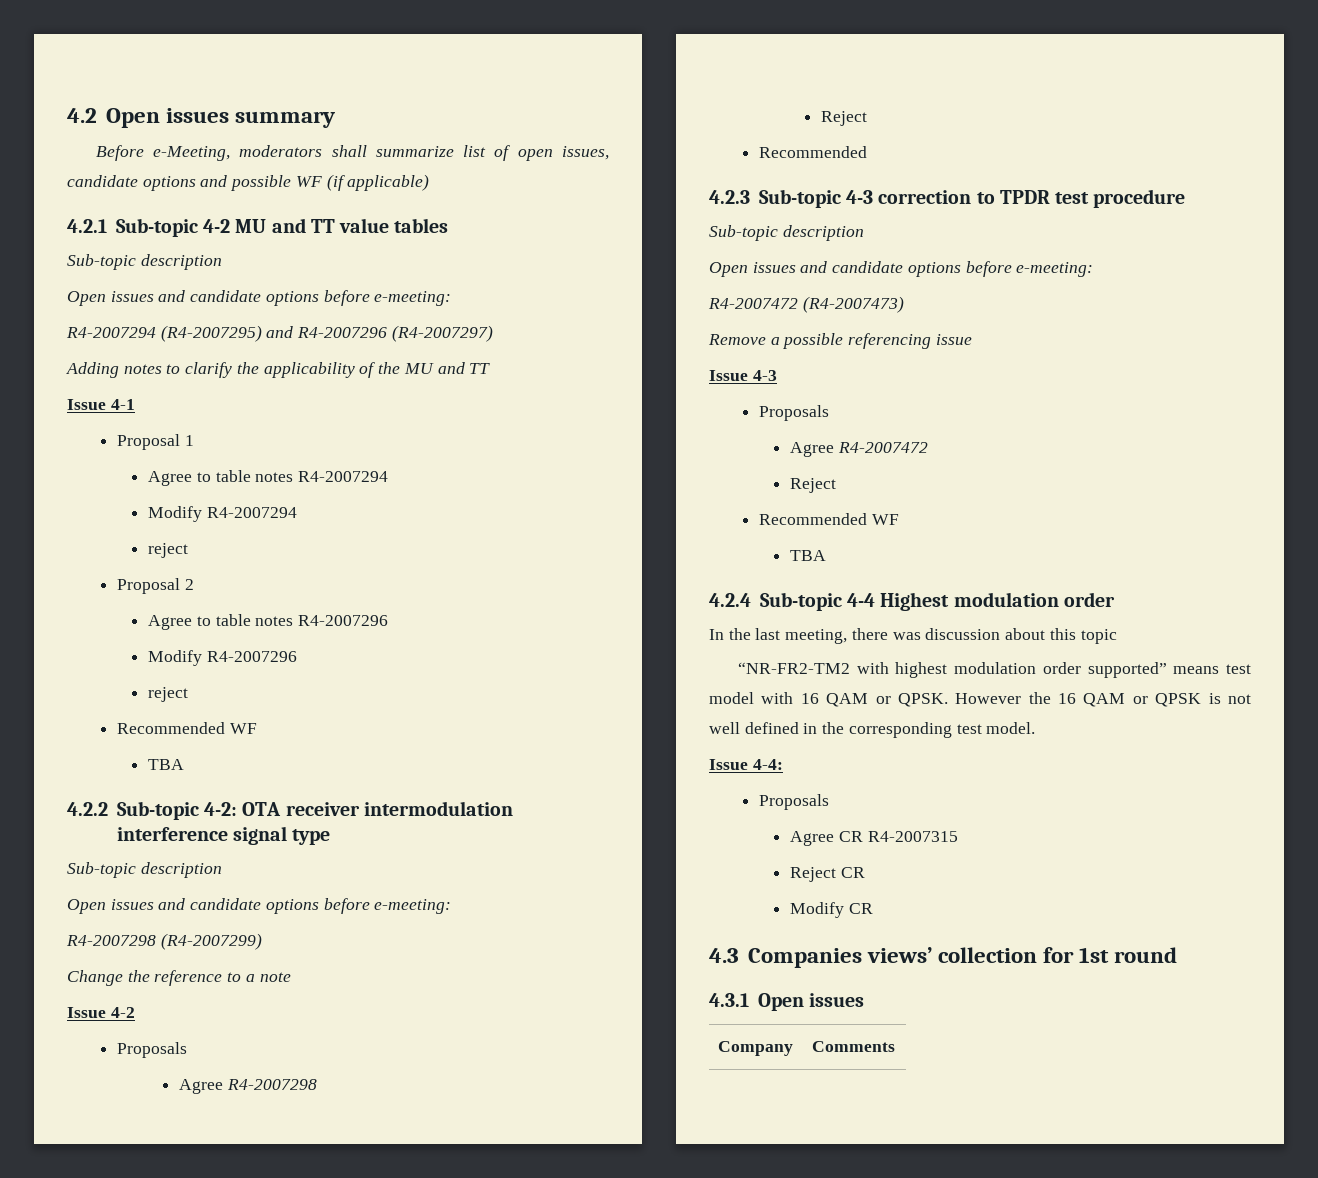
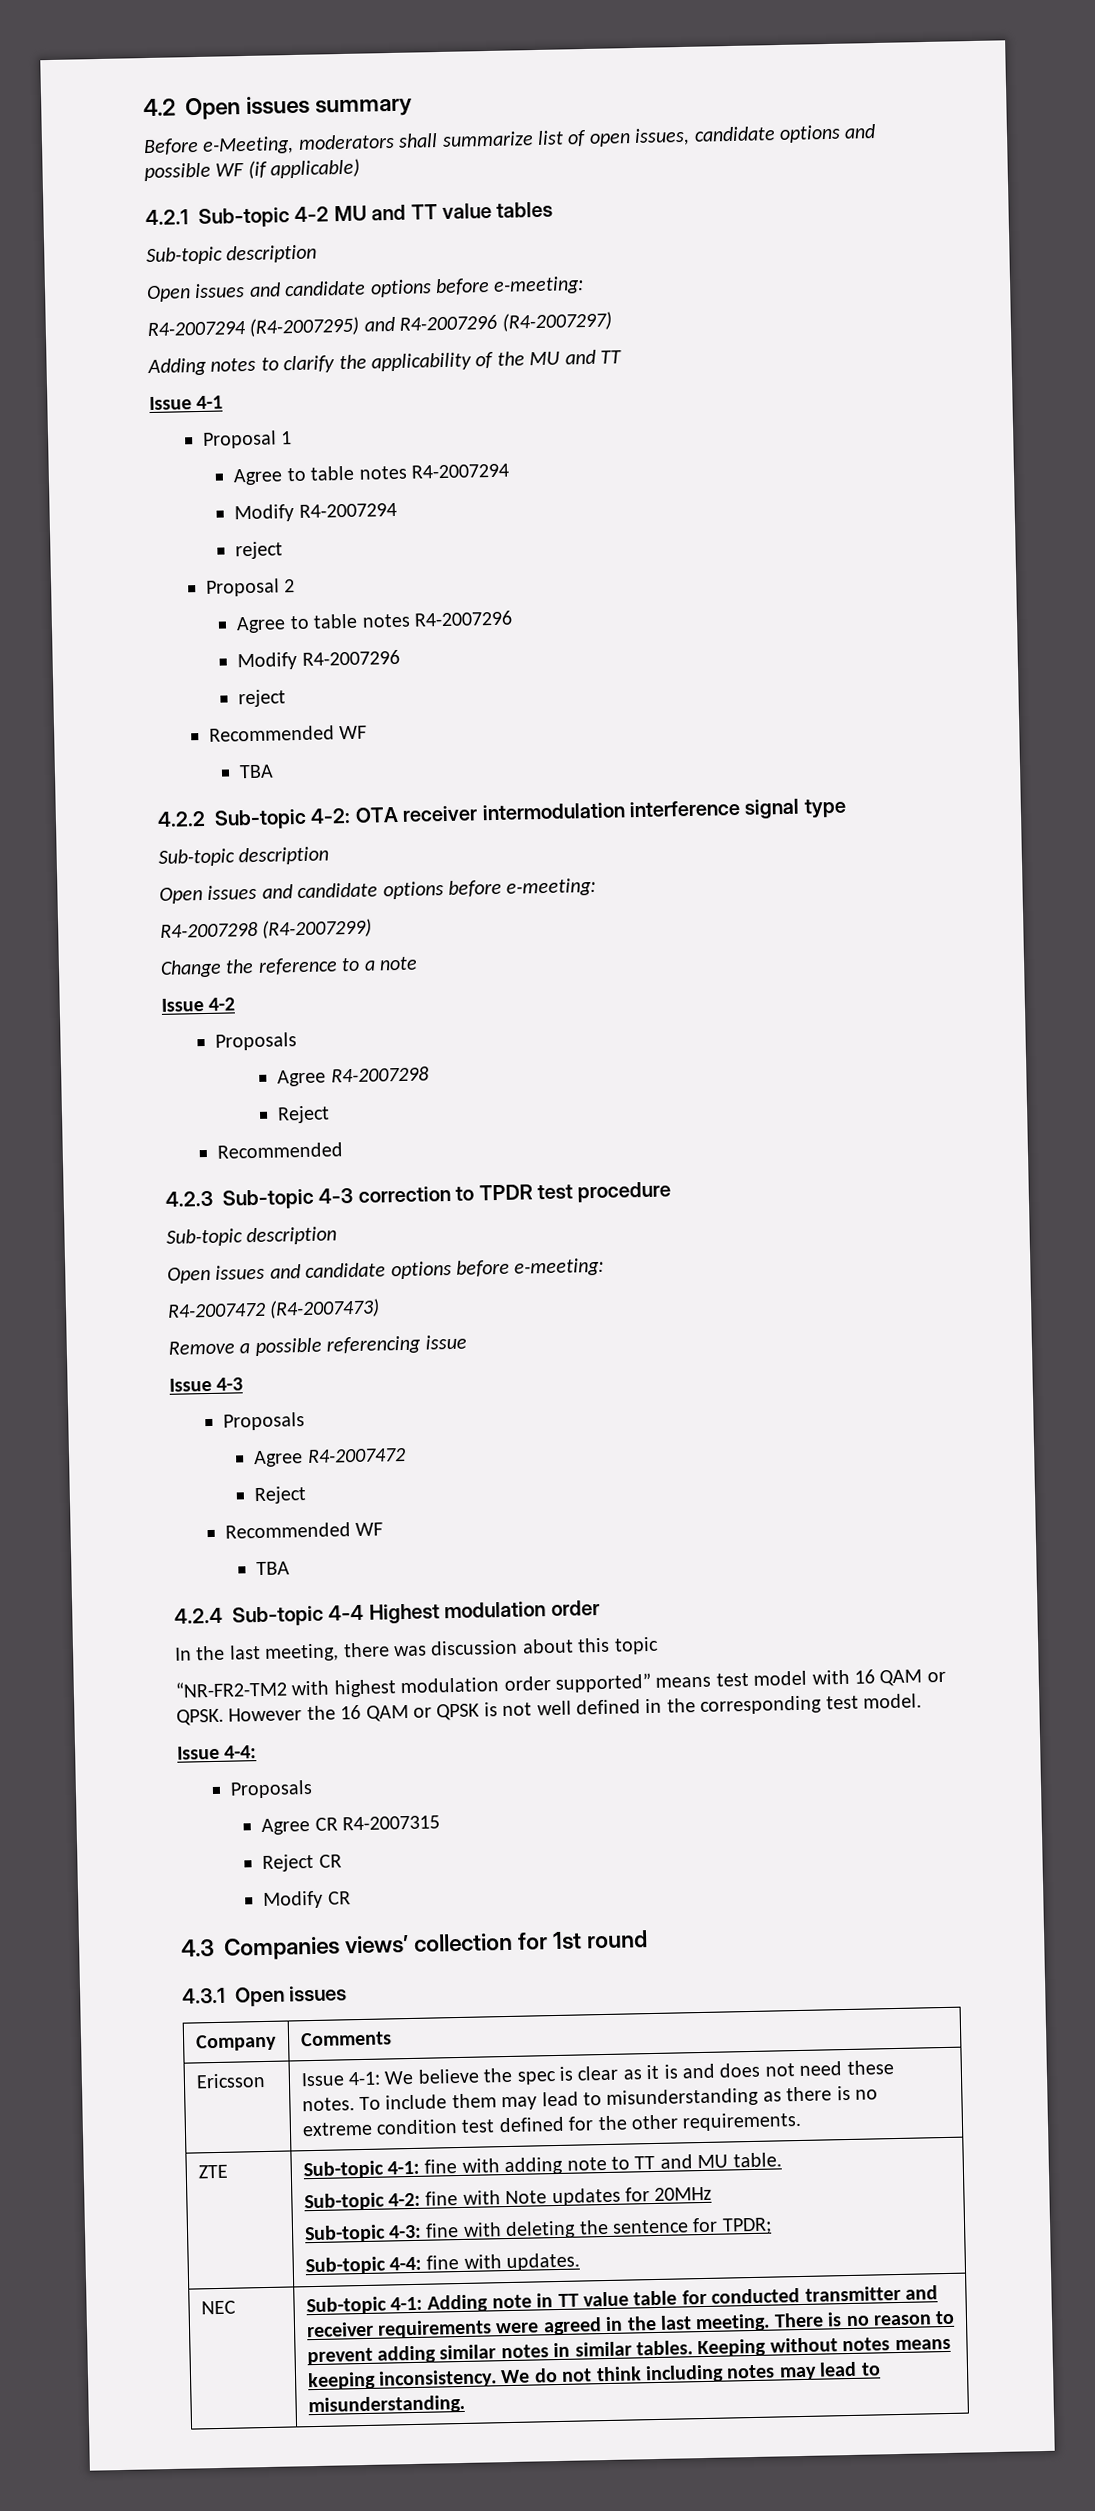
+ Ericsson | Issue 4-1: We believe the spec is clear as it is and does not need these notes. To include them may lead to misunderstanding as there is no extreme condition test defined for the other requirements.
+ ZTE | Sub-topic 4-1: fine with adding note to TT and MU table.
+ Sub-topic 4-2: fine with Note updates for 20MHz
+ Sub-topic 4-3: fine with deleting the sentence for TPDR;
+ Sub-topic 4-4: fine with updates.
+ NEC | Sub-topic 4-1: Adding note in TT value table for conducted transmitter and receiver requirements were agreed in the last meeting. There is no reason to prevent adding similar notes in similar tables. Keeping without notes means keeping inconsistency. We do not think including notes may lead to misunderstanding.

